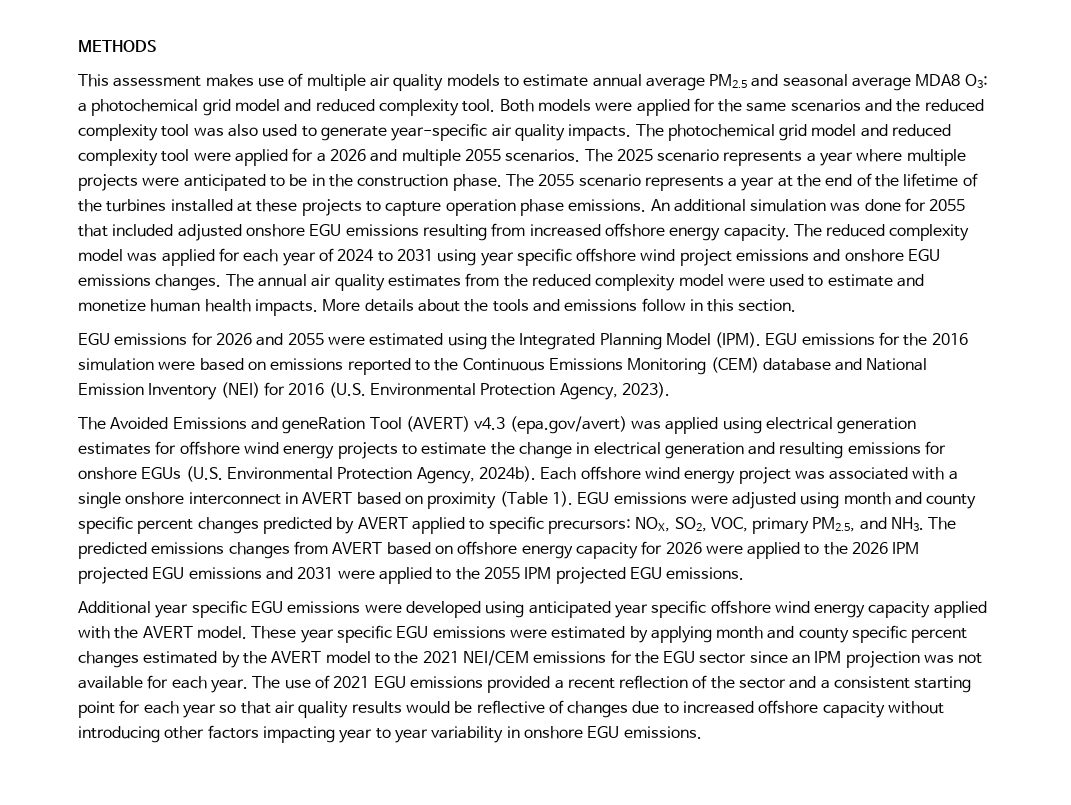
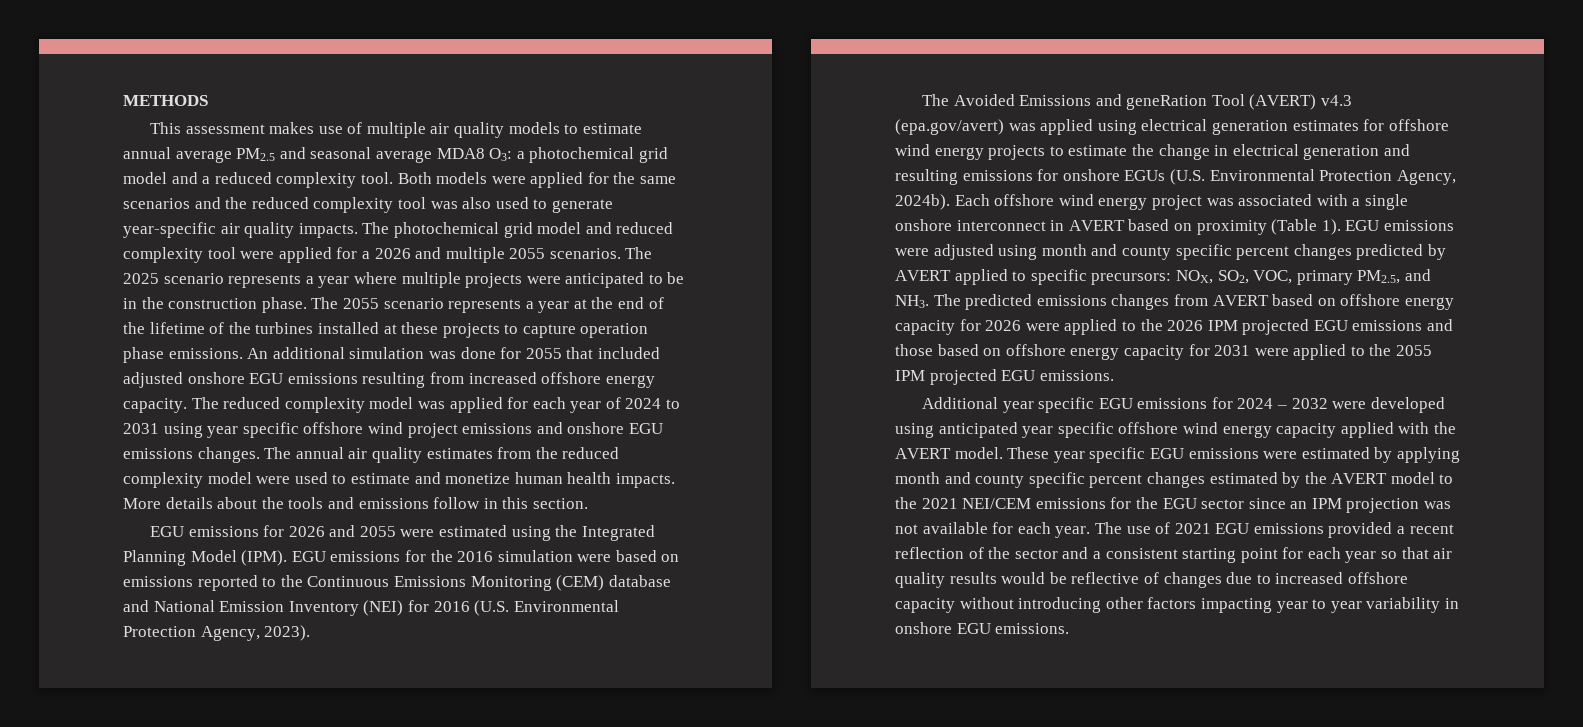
- This assessment makes use of multiple air quality models to estimate annual average PM2.5 and seasonal average MDA8 O3: a photochemical grid model and reduced complexity tool.
+ This assessment makes use of multiple air quality models to estimate annual average PM2.5 and seasonal average MDA8 O3: a photochemical grid model and a reduced complexity tool.
- EGU emissions were adjusted using month and county specific percent changes predicted by AVERT applied to specific precursors: NOX, SO2, VOC, primary PM2.5, and NH3. The predicted emissions changes from AVERT based on offshore energy capacity for 2026 were applied to the 2026 IPM projected EGU emissions and 2031 were applied to the 2055 IPM projected EGU emissions.
+ EGU emissions were adjusted using month and county specific percent changes predicted by AVERT applied to specific precursors: NOX, SO2, VOC, primary PM2.5, and NH3. The predicted emissions changes from AVERT based on offshore energy capacity for 2026 were applied to the 2026 IPM projected EGU emissions and those based on offshore energy capacity for 2031 were applied to the 2055 IPM projected EGU emissions.
- Additional year specific EGU emissions were developed using anticipated year specific offshore wind energy capacity applied with the AVERT model.
+ Additional year specific EGU emissions for 2024 – 2032 were developed using anticipated year specific offshore wind energy capacity applied with the AVERT model.

